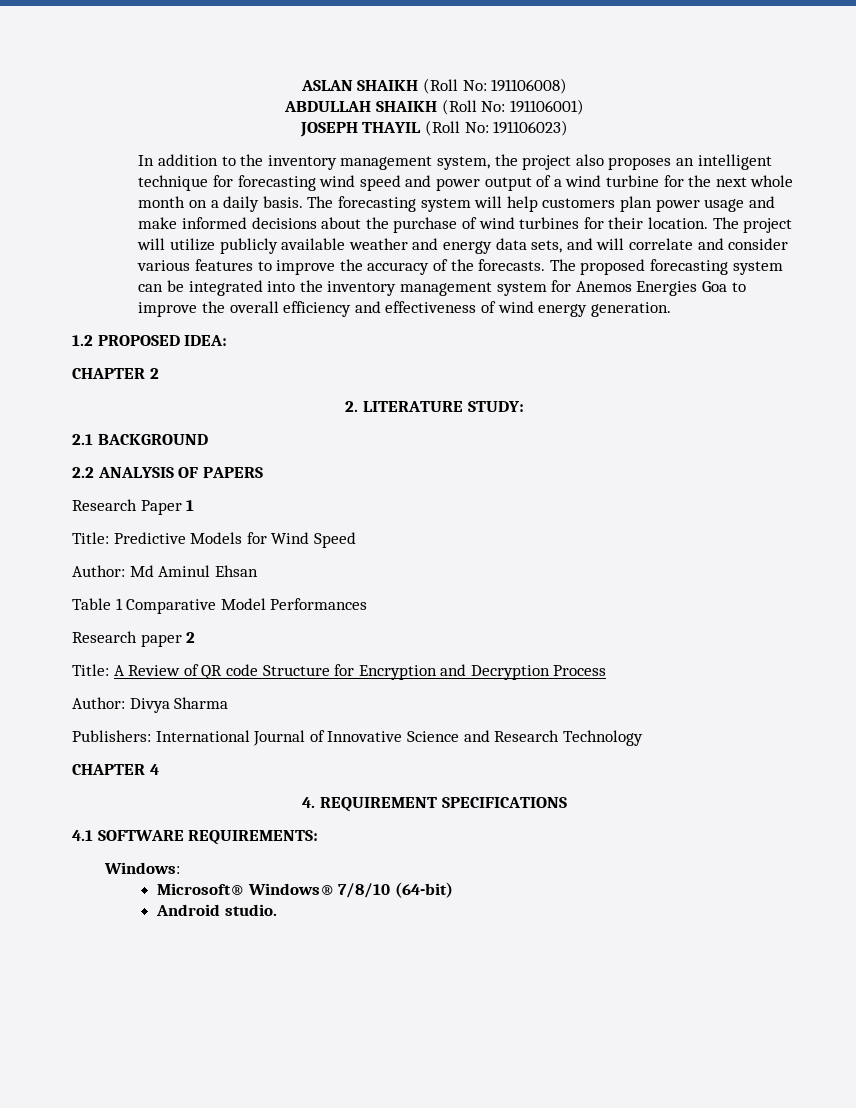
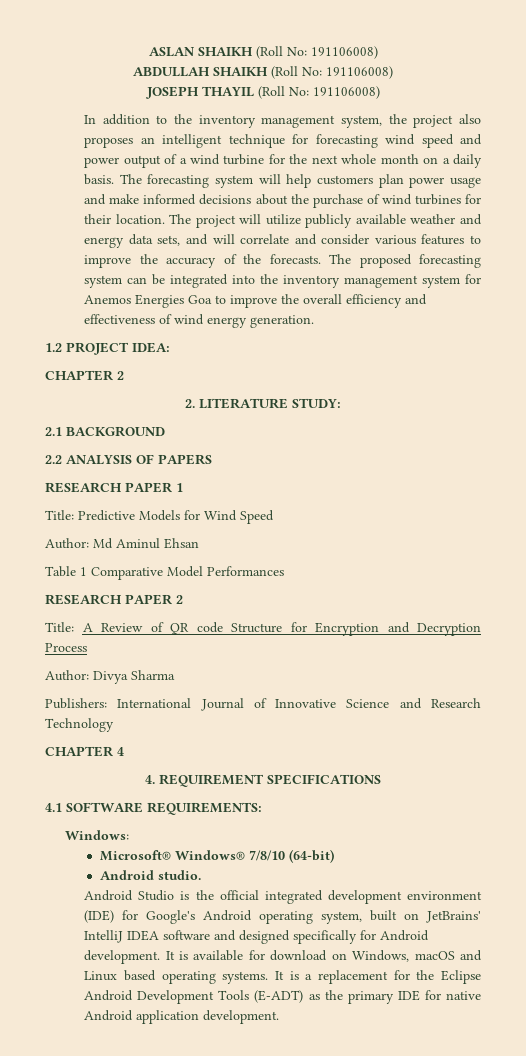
- ABDULLAH SHAIKH (Roll No: 191106001)
+ ABDULLAH SHAIKH (Roll No: 191106008)
- JOSEPH THAYIL (Roll No: 191106023)
+ JOSEPH THAYIL (Roll No: 191106008)
- 1.2 PROPOSED IDEA:
+ 1.2 PROJECT IDEA:
- Research Paper 1
+ RESEARCH PAPER 1
- Research paper 2
+ RESEARCH PAPER 2
+ Android Studio is the official integrated development environment (IDE) for Google's Android operating system, built on JetBrains' IntelliJ IDEA software and designed specifically for Android development. It is available for download on Windows, macOS and Linux based operating systems. It is a replacement for the Eclipse Android Development Tools (E-ADT) as the primary IDE for native Android application development.

